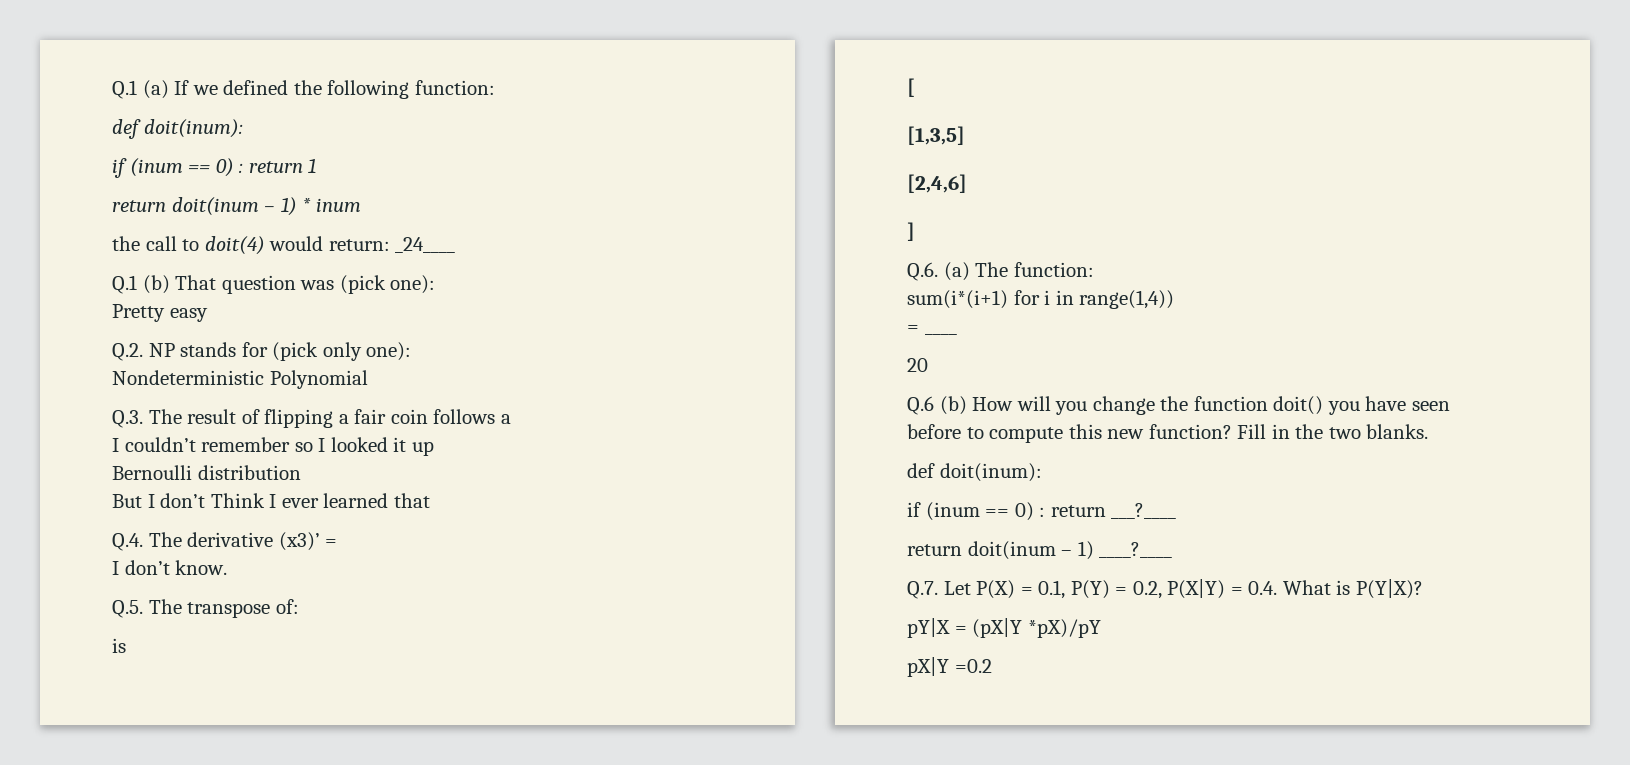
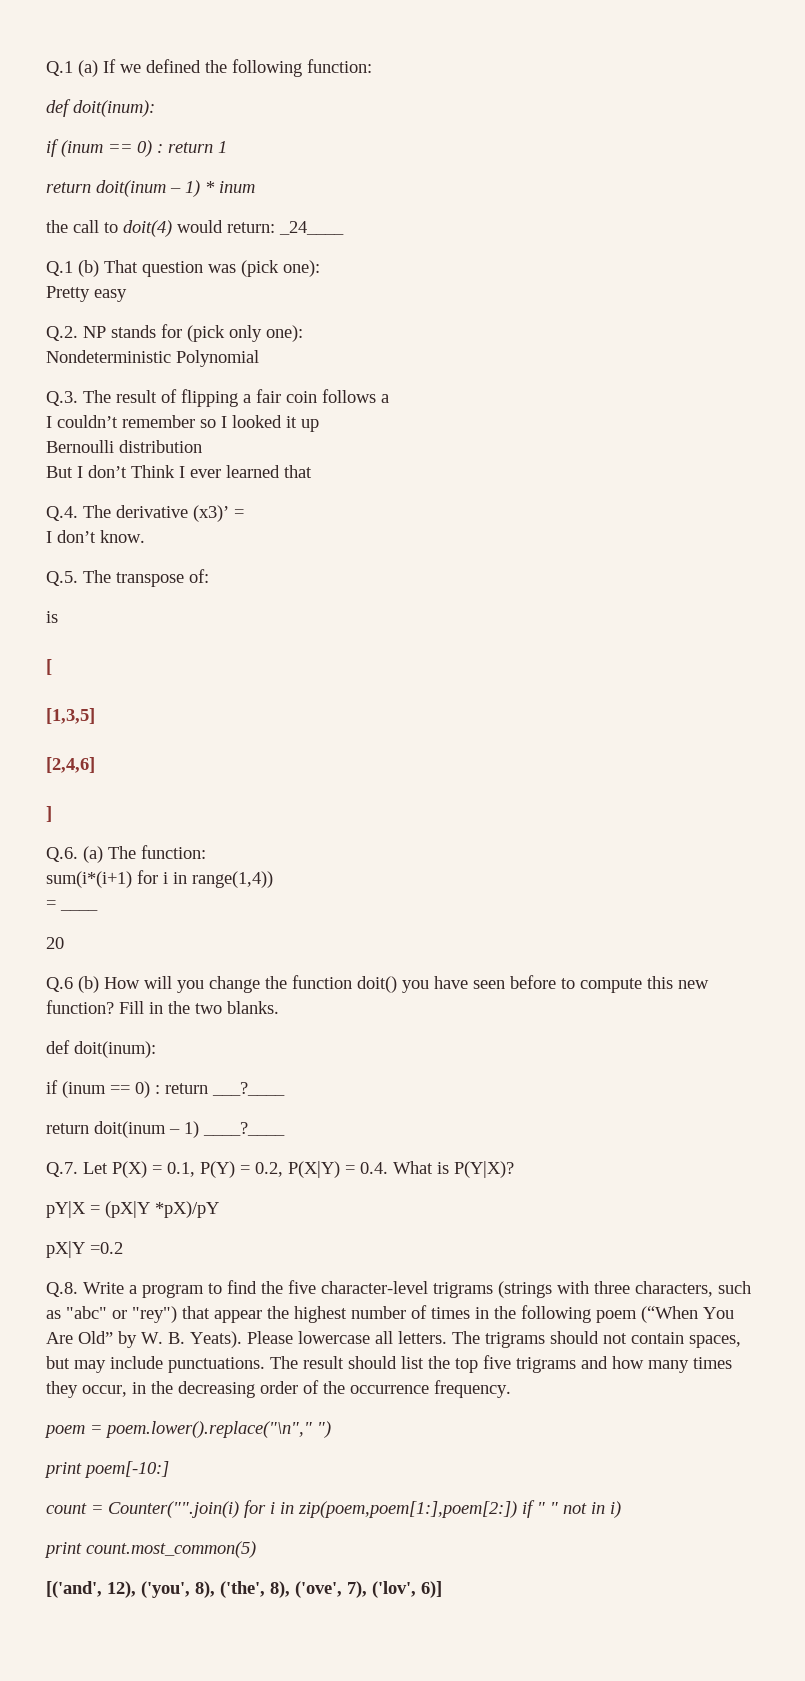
+ Q.8. Write a program to find the five character-level trigrams (strings with three characters, such as "abc" or "rey") that appear the highest number of times in the following poem (“When You Are Old” by W. B. Yeats). Please lowercase all letters. The trigrams should not contain spaces, but may include punctuations. The result should list the top five trigrams and how many times they occur, in the decreasing order of the occurrence frequency.
+ poem = poem.lower().replace("\n"," ")
+ print poem[-10:]
+ count = Counter("".join(i) for i in zip(poem,poem[1:],poem[2:]) if " " not in i)
+ print count.most_common(5)
+ [('and', 12), ('you', 8), ('the', 8), ('ove', 7), ('lov', 6)]

